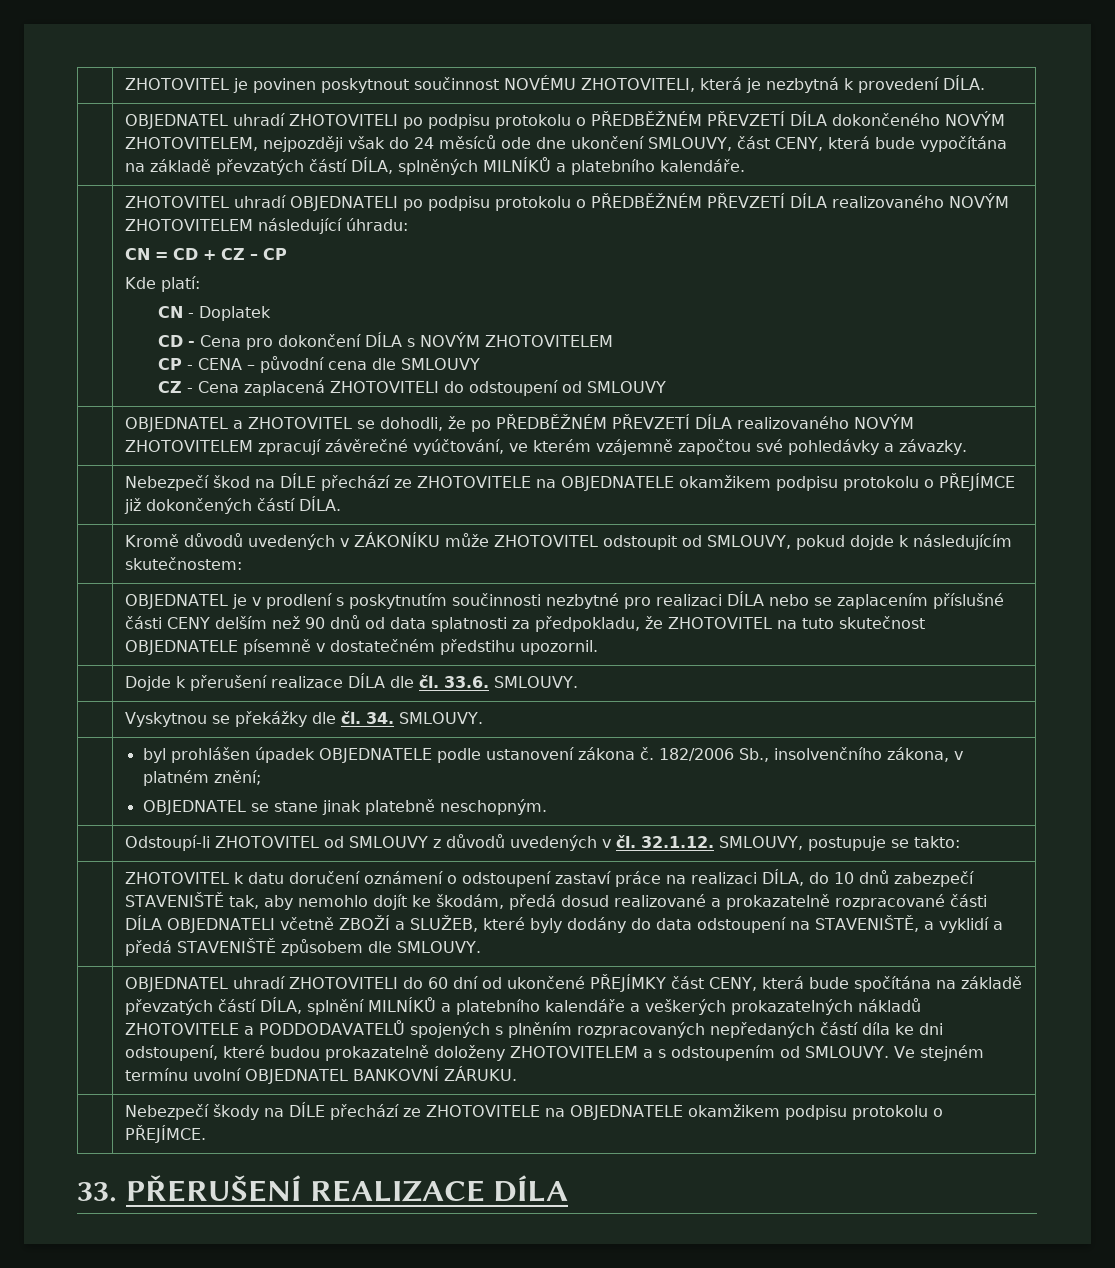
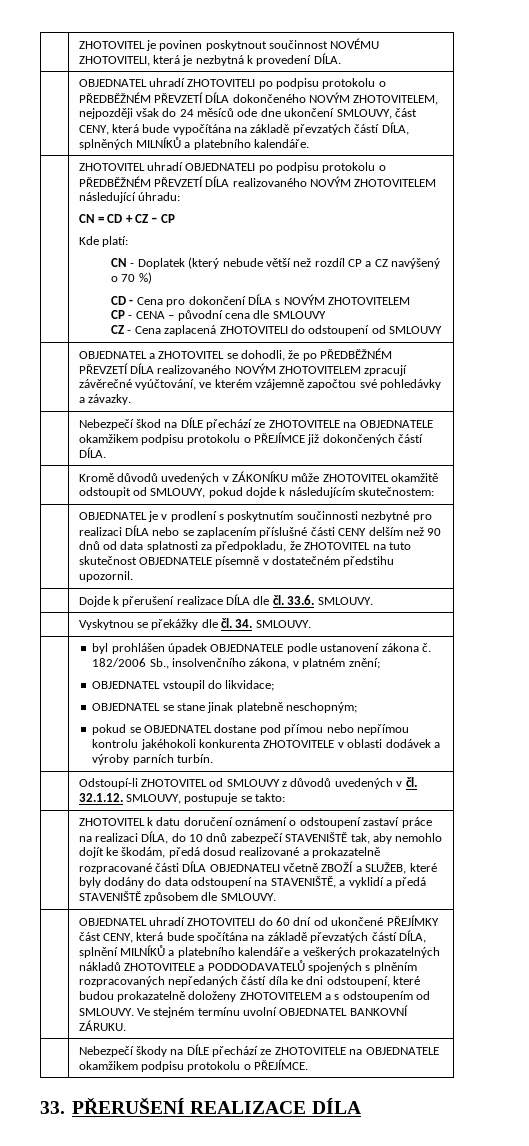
- CN - Doplatek
+ CN - Doplatek (který nebude větší než rozdíl CP a CZ navýšený o 70 %)
- | Kromě důvodů uvedených v ZÁKONÍKU může ZHOTOVITEL odstoupit od SMLOUVY, pokud dojde k následujícím skutečnostem:
+ | Kromě důvodů uvedených v ZÁKONÍKU může ZHOTOVITEL okamžitě odstoupit od SMLOUVY, pokud dojde k následujícím skutečnostem:
+ OBJEDNATEL vstoupil do likvidace;
- OBJEDNATEL se stane jinak platebně neschopným.
+ OBJEDNATEL se stane jinak platebně neschopným;
+ pokud se OBJEDNATEL dostane pod přímou nebo nepřímou kontrolu jakéhokoli konkurenta ZHOTOVITELE v oblasti dodávek a výroby parních turbín.

